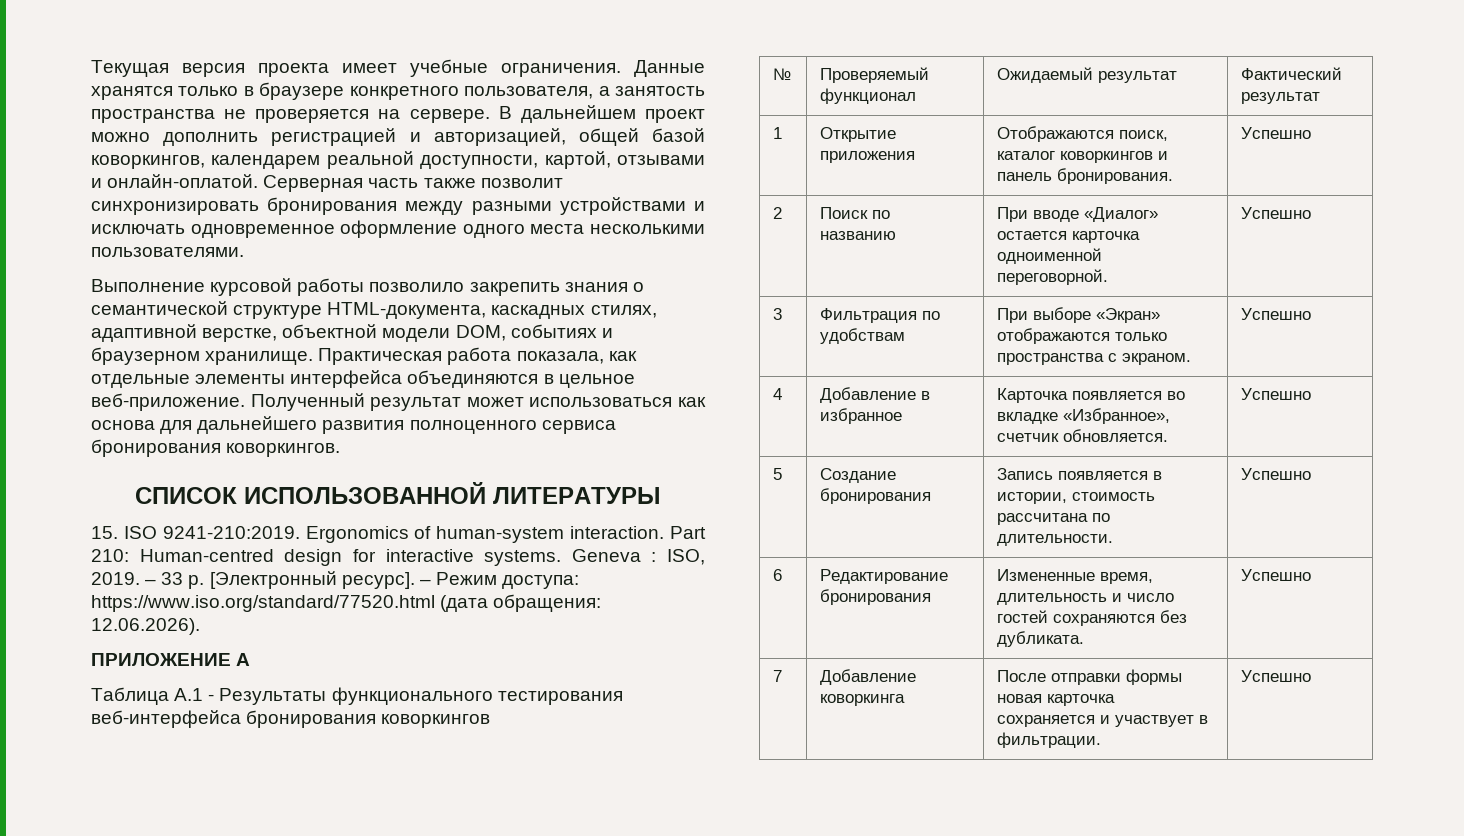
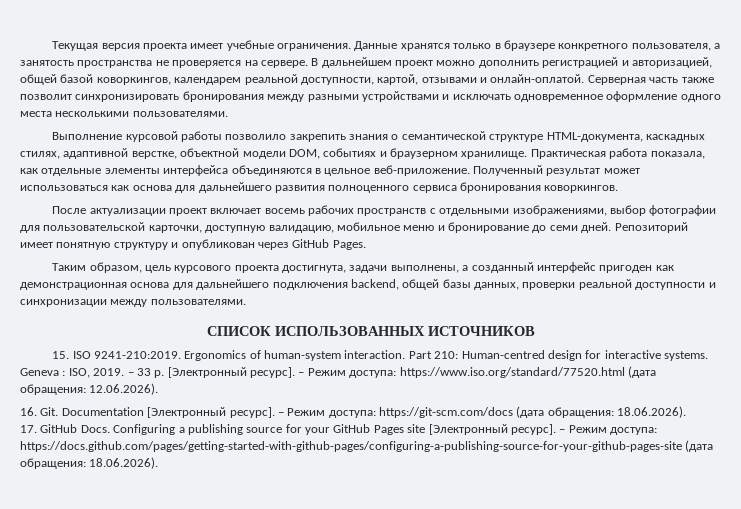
+ После актуализации проект включает восемь рабочих пространств с отдельными изображениями, выбор фотографии для пользовательской карточки, доступную валидацию, мобильное меню и бронирование до семи дней. Репозиторий имеет понятную структуру и опубликован через GitHub Pages.
+ Таким образом, цель курсового проекта достигнута, задачи выполнены, а созданный интерфейс пригоден как демонстрационная основа для дальнейшего подключения backend, общей базы данных, проверки реальной доступности и синхронизации между пользователями.
- СПИСОК ИСПОЛЬЗОВАННОЙ ЛИТЕРАТУРЫ
+ СПИСОК ИСПОЛЬЗОВАННЫХ ИСТОЧНИКОВ
- ПРИЛОЖЕНИЕ А
- Таблица А.1 - Результаты функционального тестирования веб-интерфейса бронирования коворкингов
- № | Проверяемый функционал | Ожидаемый результат | Фактический результат
- 1 | Открытие приложения | Отображаются поиск, каталог коворкингов и панель бронирования. | Успешно
- 2 | Поиск по названию | При вводе «Диалог» остается карточка одноименной переговорной. | Успешно
- 3 | Фильтрация по удобствам | При выборе «Экран» отображаются только пространства с экраном. | Успешно
- 4 | Добавление в избранное | Карточка появляется во вкладке «Избранное», счетчик обновляется. | Успешно
- 5 | Создание бронирования | Запись появляется в истории, стоимость рассчитана по длительности. | Успешно
- 6 | Редактирование бронирования | Измененные время, длительность и число гостей сохраняются без дубликата. | Успешно
- 7 | Добавление коворкинга | После отправки формы новая карточка сохраняется и участвует в фильтрации. | Успешно
+ 16. Git. Documentation [Электронный ресурс]. – Режим доступа: https://git-scm.com/docs (дата обращения: 18.06.2026).
+ 17. GitHub Docs. Configuring a publishing source for your GitHub Pages site [Электронный ресурс]. – Режим доступа: https://docs.github.com/pages/getting-started-with-github-pages/configuring-a-publishing-source-for-your-github-pages-site (дата обращения: 18.06.2026).

